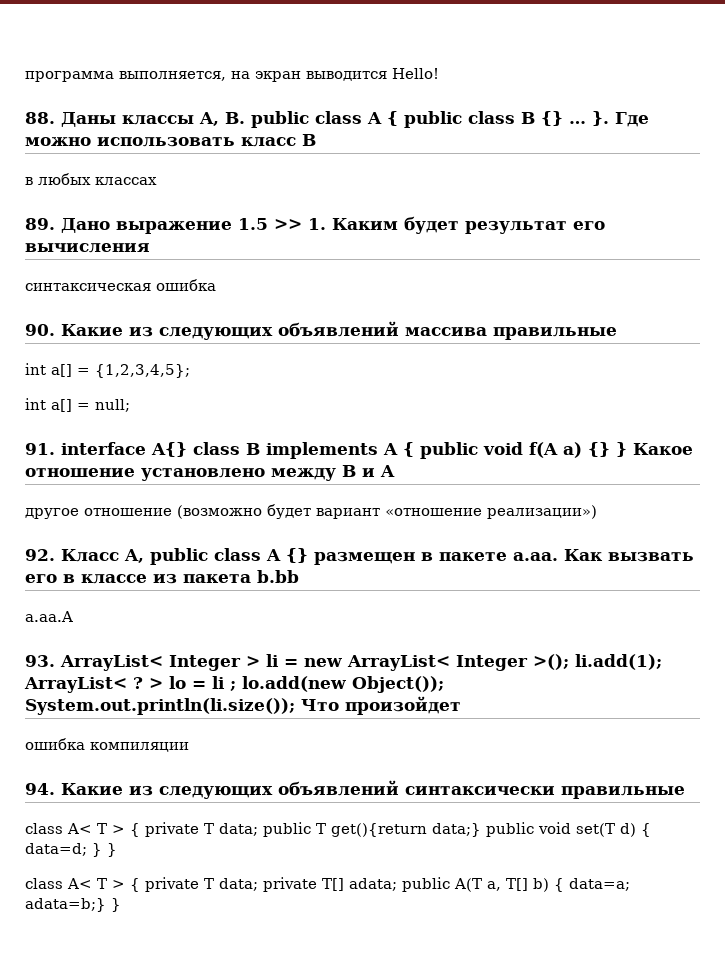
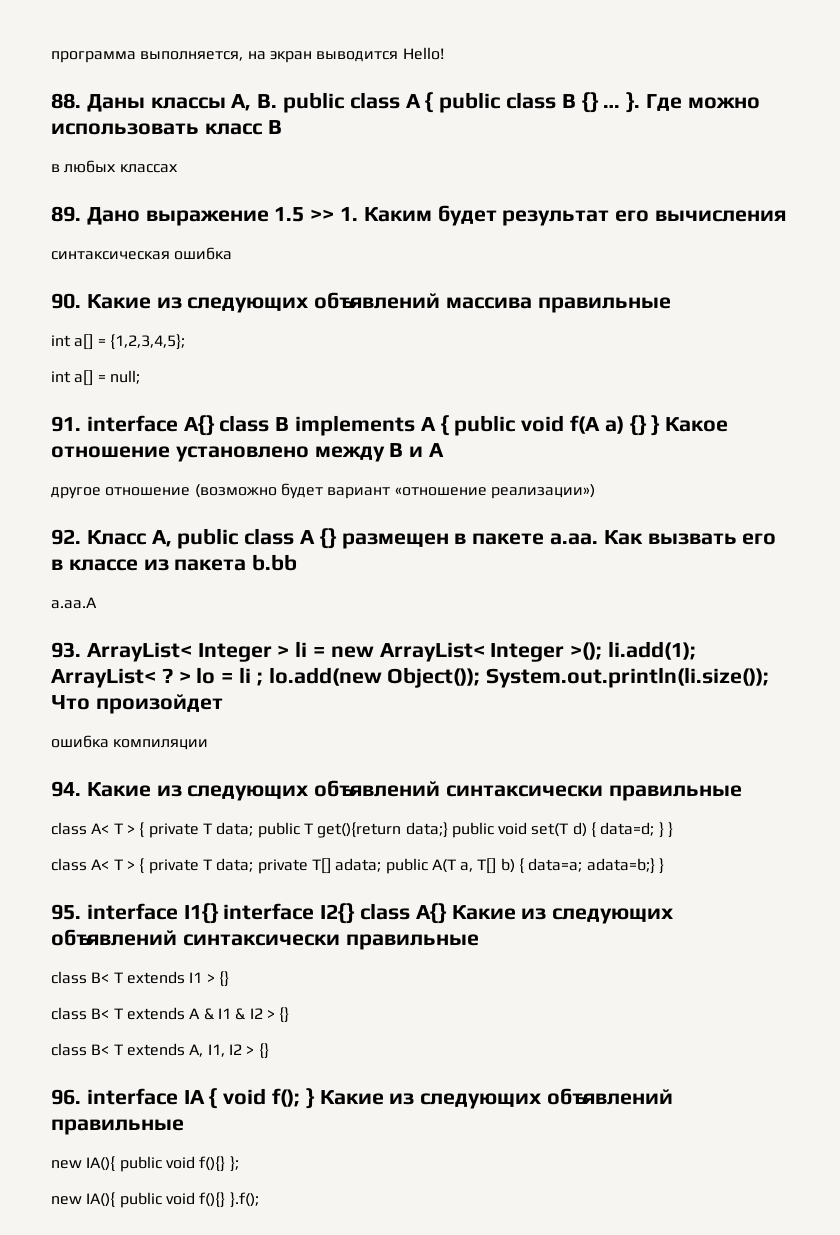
+ 95. interface I1{} interface I2{} class A{} Какие из следующих объявлений синтаксически правильные
+ class B< T extends I1 > {}
+ class B< T extends A & I1 & I2 > {}
+ class B< T extends A, I1, I2 > {}
+ 96. interface IA { void f(); } Какие из следующих объявлений правильные
+ new IA(){ public void f(){} };
+ new IA(){ public void f(){} }.f();

